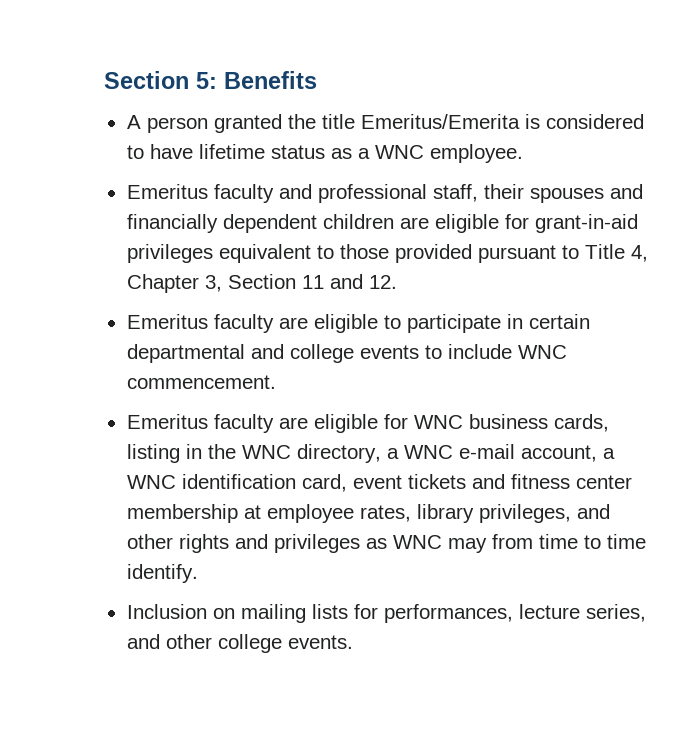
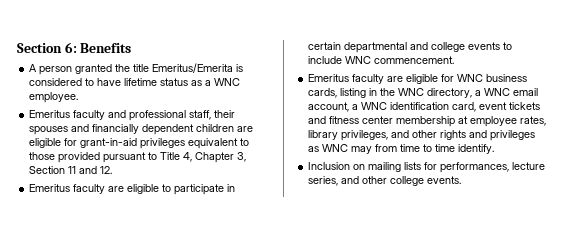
- Section 5: Benefits
+ Section 6: Benefits
- Emeritus faculty are eligible for WNC business cards, listing in the WNC directory, a WNC e-mail account, a WNC identification card, event tickets and fitness center membership at employee rates, library privileges, and other rights and privileges as WNC may from time to time identify.
+ Emeritus faculty are eligible for WNC business cards, listing in the WNC directory, a WNC email account, a WNC identification card, event tickets and fitness center membership at employee rates, library privileges, and other rights and privileges as WNC may from time to time identify.

